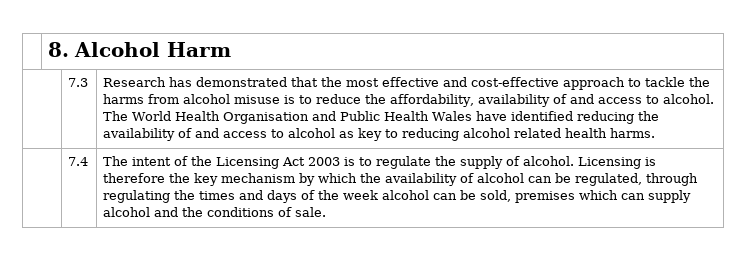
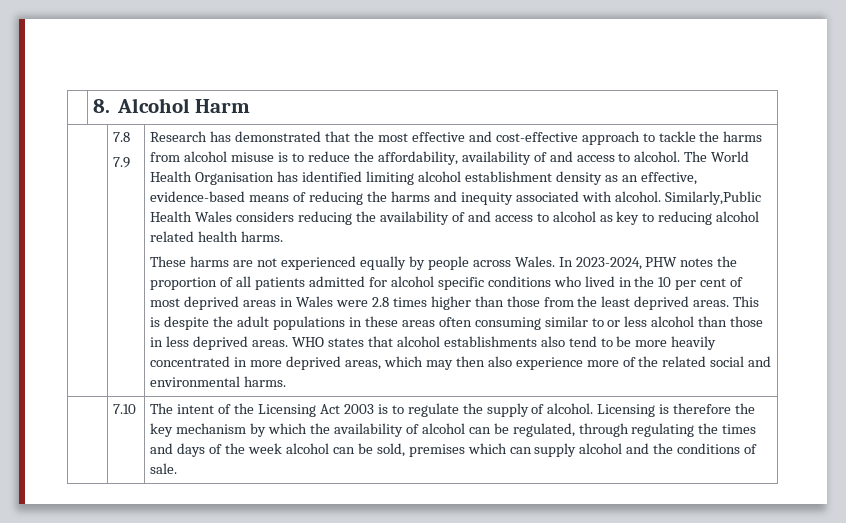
- 7.3
+ 7.8
+ 7.9
- The World Health Organisation and Public Health Wales have identified reducing the availability of and access to alcohol as key to reducing alcohol related health harms.
+ The World Health Organisation has identified limiting alcohol establishment density as an effective, evidence-based means of reducing the harms and inequity associated with alcohol. Similarly,Public Health Wales considers reducing the availability of and access to alcohol as key to reducing alcohol related health harms.
- 7.4
+ These harms are not experienced equally by people across Wales. In 2023-2024, PHW notes the proportion of all patients admitted for alcohol specific conditions who lived in the 10 per cent of most deprived areas in Wales were 2.8 times higher than those from the least deprived areas. This is despite the adult populations in these areas often consuming similar to or less alcohol than those in less deprived areas. WHO states that alcohol establishments also tend to be more heavily concentrated in more deprived areas, which may then also experience more of the related social and environmental harms.
+ | 7.10

